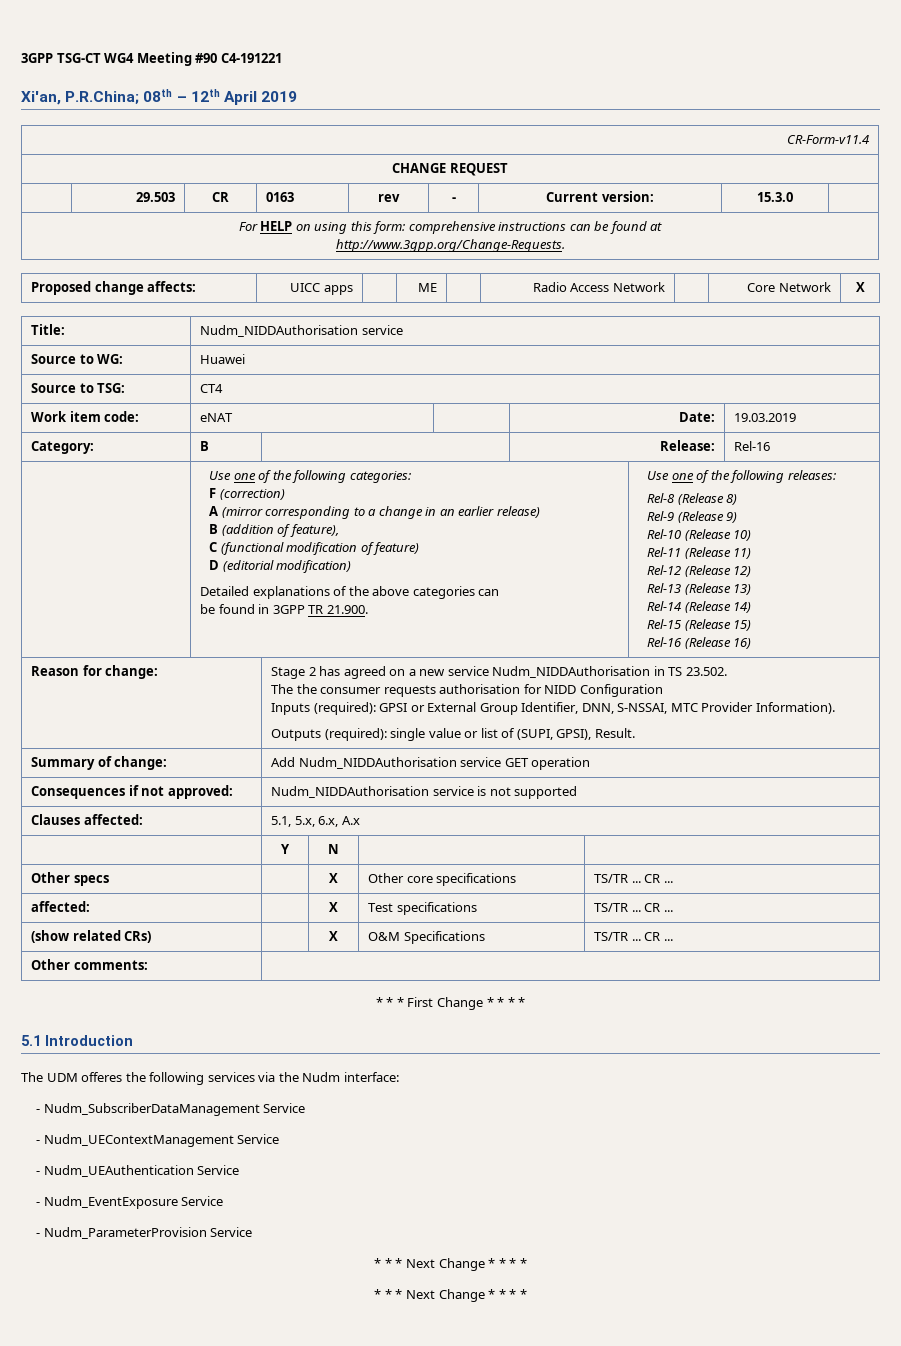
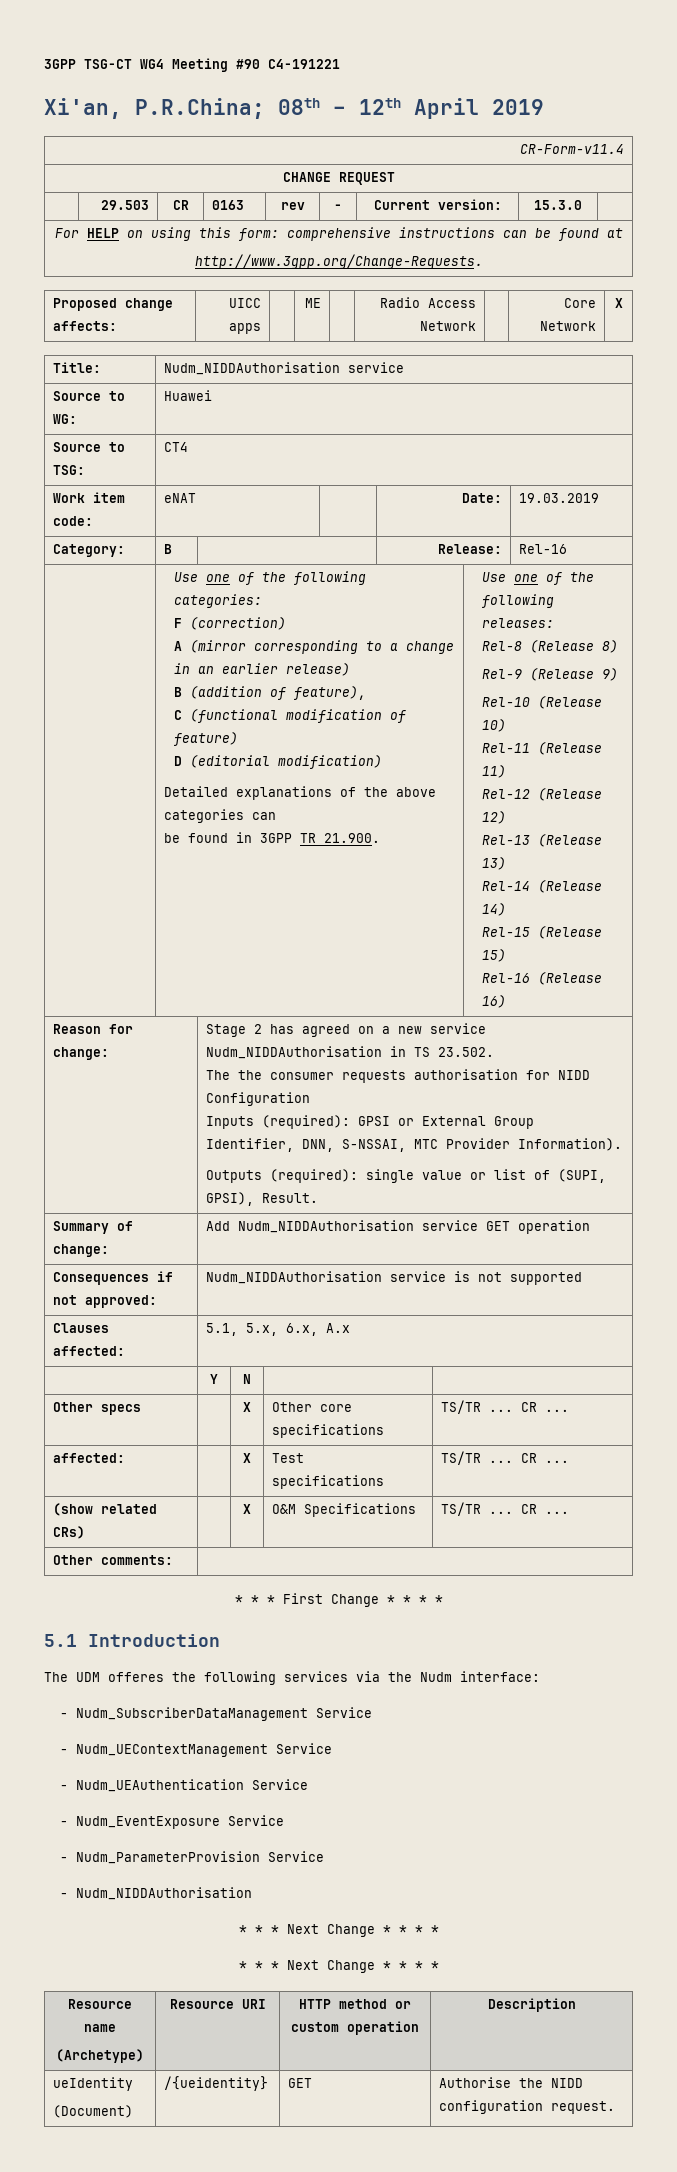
+ - Nudm_NIDDAuthorisation
+ Resource name
+ (Archetype) | Resource URI | HTTP method or custom operation | Description
+ ueIdentity
+ (Document) | /{ueidentity} | GET | Authorise the NIDD configuration request.

